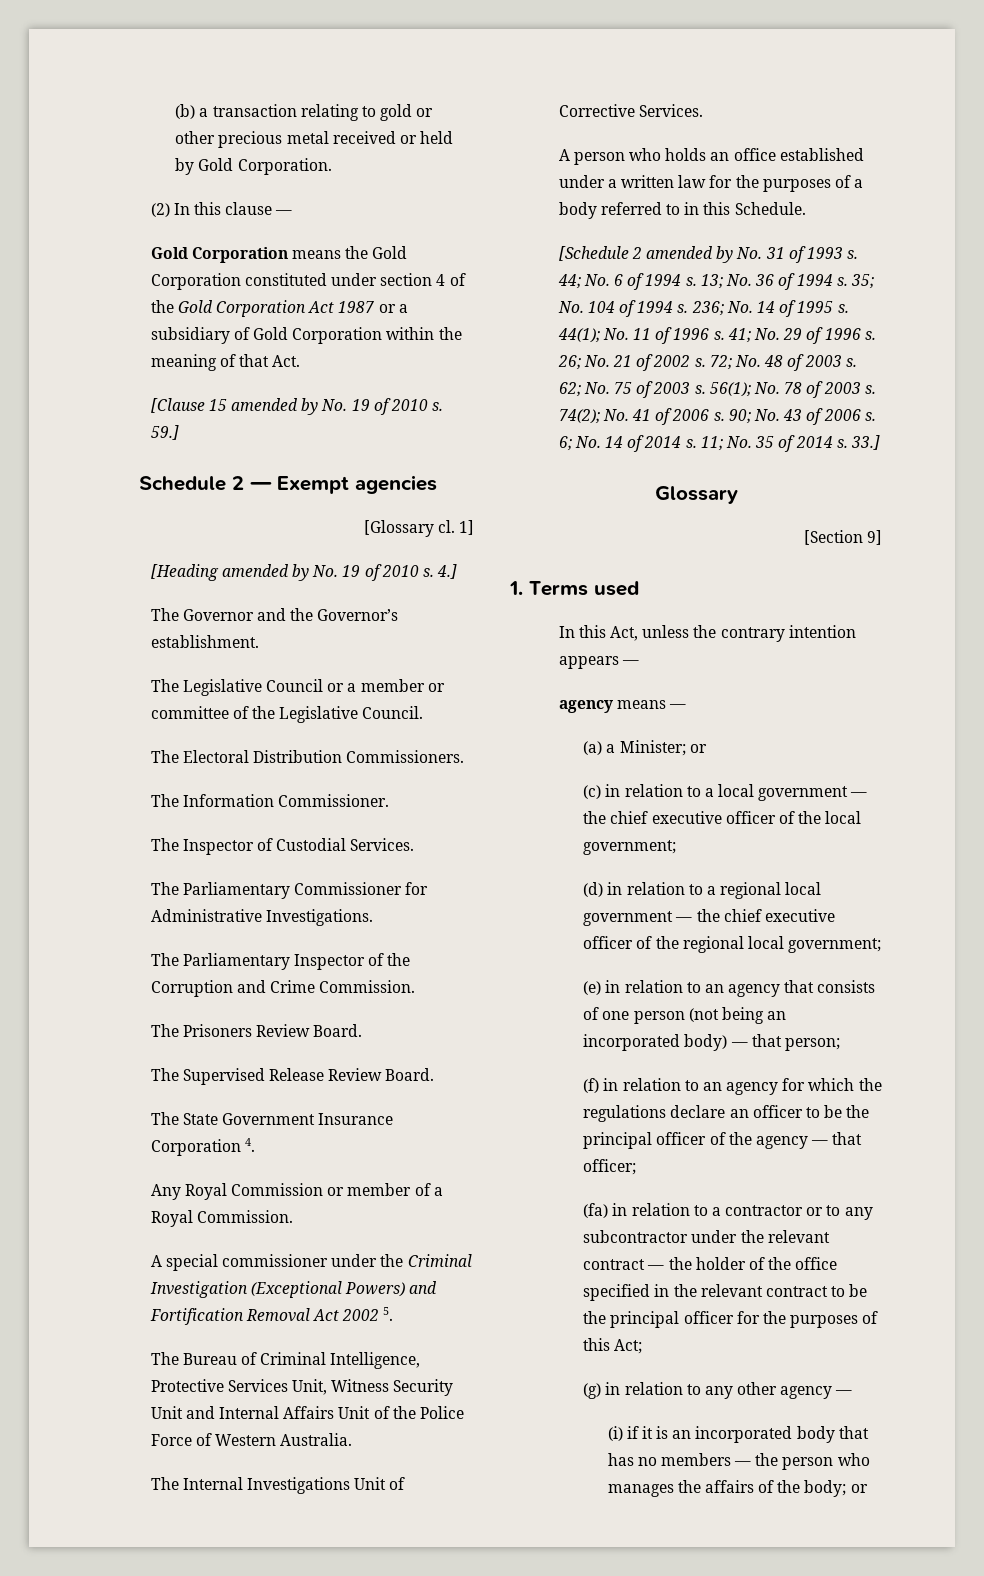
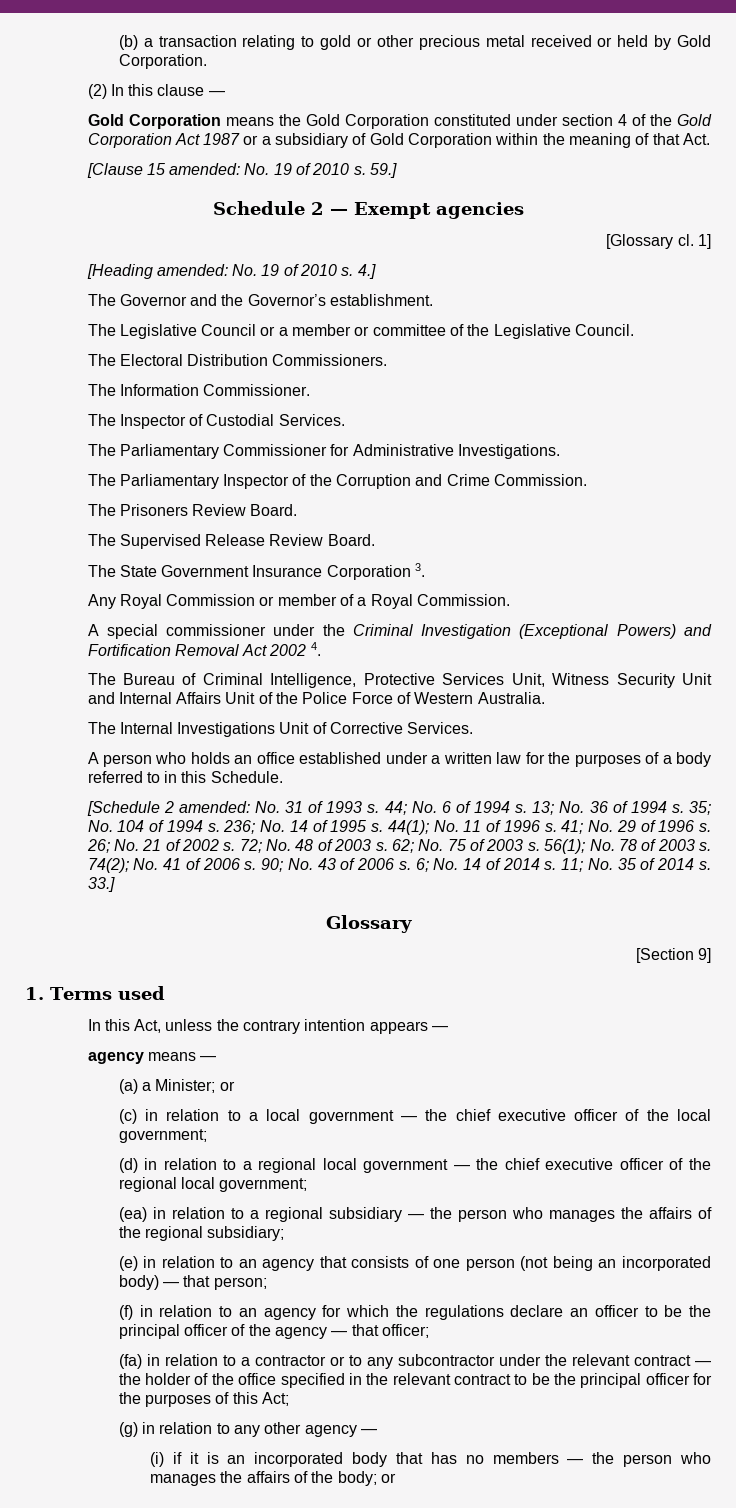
- [Clause 15 amended by No. 19 of 2010 s.
+ [Clause 15 amended: No. 19 of 2010 s.
- [Heading amended by No. 19 of 2010 s.
+ [Heading amended: No. 19 of 2010 s.
- The State Government Insurance Corporation 4.
+ The State Government Insurance Corporation 3.
- A special commissioner under the Criminal Investigation (Exceptional Powers) and Fortification Removal Act 2002 5.
+ A special commissioner under the Criminal Investigation (Exceptional Powers) and Fortification Removal Act 2002 4.
- [Schedule 2 amended by No. 31 of 1993 s.
+ [Schedule 2 amended: No. 31 of 1993 s.
+ (ea) in relation to a regional subsidiary — the person who manages the affairs of the regional subsidiary;

